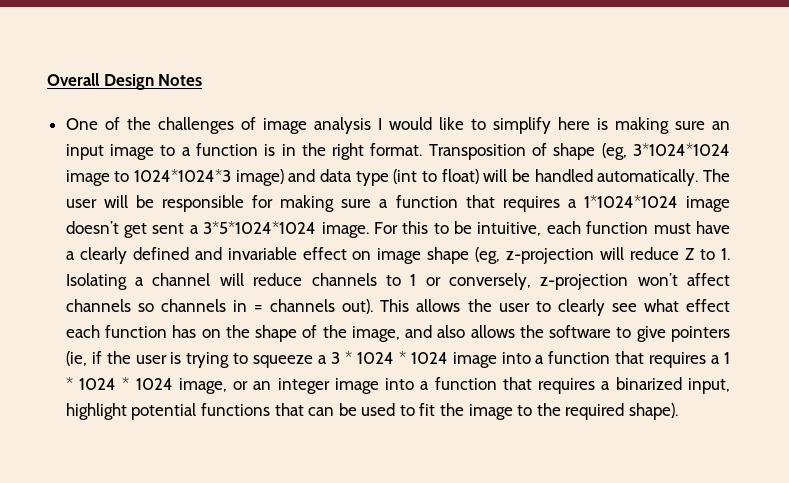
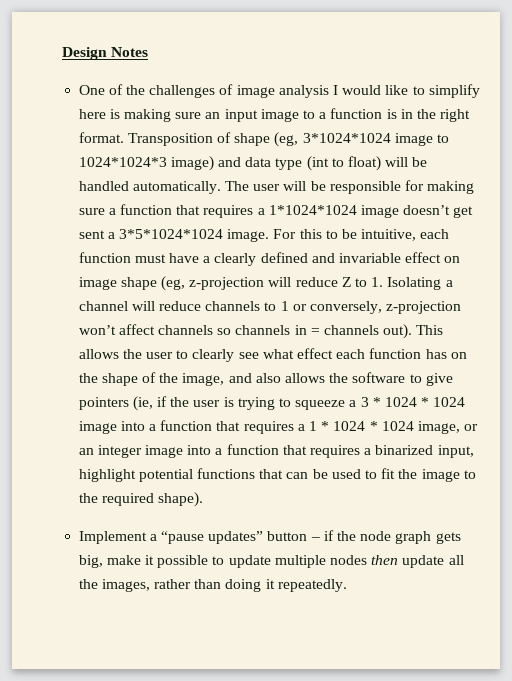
- Overall Design Notes
+ Design Notes
+ Implement a “pause updates” button – if the node graph gets big, make it possible to update multiple nodes then update all the images, rather than doing it repeatedly.

